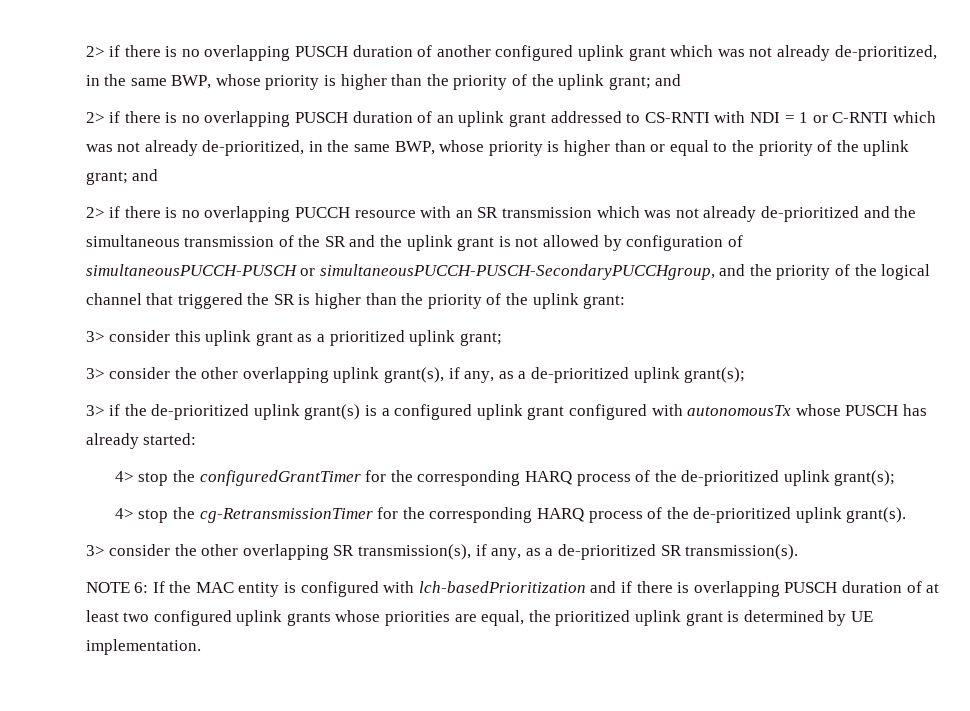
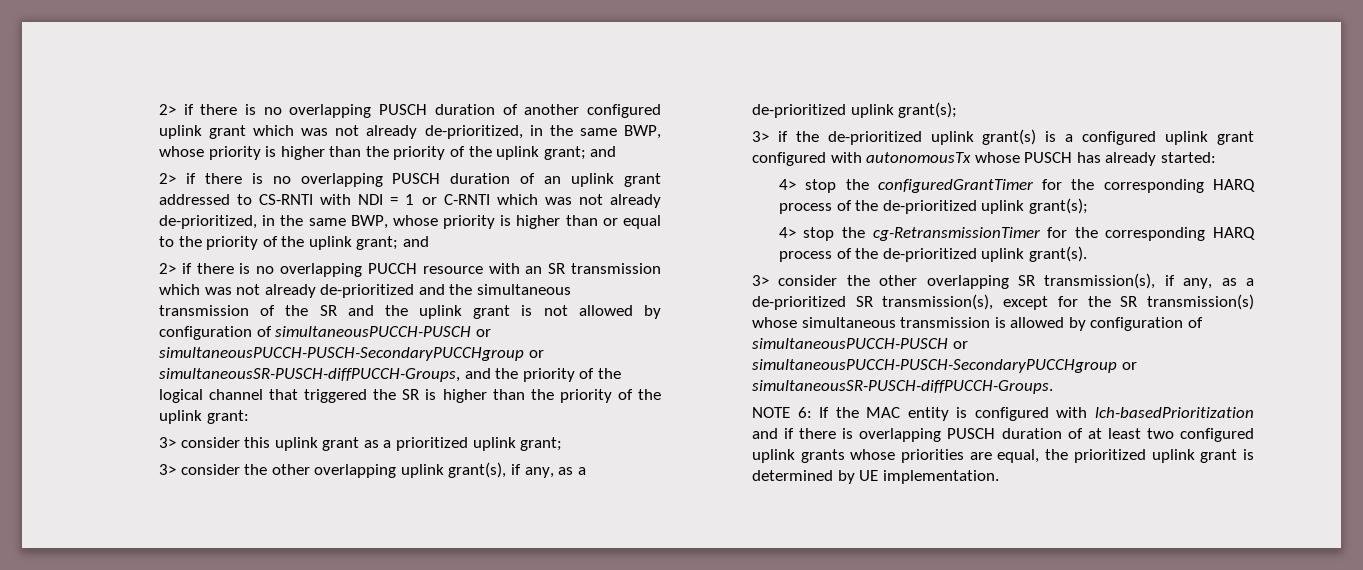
- 2> if there is no overlapping PUCCH resource with an SR transmission which was not already de-prioritized and the simultaneous transmission of the SR and the uplink grant is not allowed by configuration of simultaneousPUCCH-PUSCH or simultaneousPUCCH-PUSCH-SecondaryPUCCHgroup, and the priority of the logical channel that triggered the SR is higher than the priority of the uplink grant:
+ 2> if there is no overlapping PUCCH resource with an SR transmission which was not already de-prioritized and the simultaneous transmission of the SR and the uplink grant is not allowed by configuration of simultaneousPUCCH-PUSCH or simultaneousPUCCH-PUSCH-SecondaryPUCCHgroup or simultaneousSR-PUSCH-diffPUCCH-Groups, and the priority of the logical channel that triggered the SR is higher than the priority of the uplink grant:
- 3> consider the other overlapping SR transmission(s), if any, as a de-prioritized SR transmission(s).
+ 3> consider the other overlapping SR transmission(s), if any, as a de-prioritized SR transmission(s), except for the SR transmission(s) whose simultaneous transmission is allowed by configuration of simultaneousPUCCH-PUSCH or simultaneousPUCCH-PUSCH-SecondaryPUCCHgroup or simultaneousSR-PUSCH-diffPUCCH-Groups.

